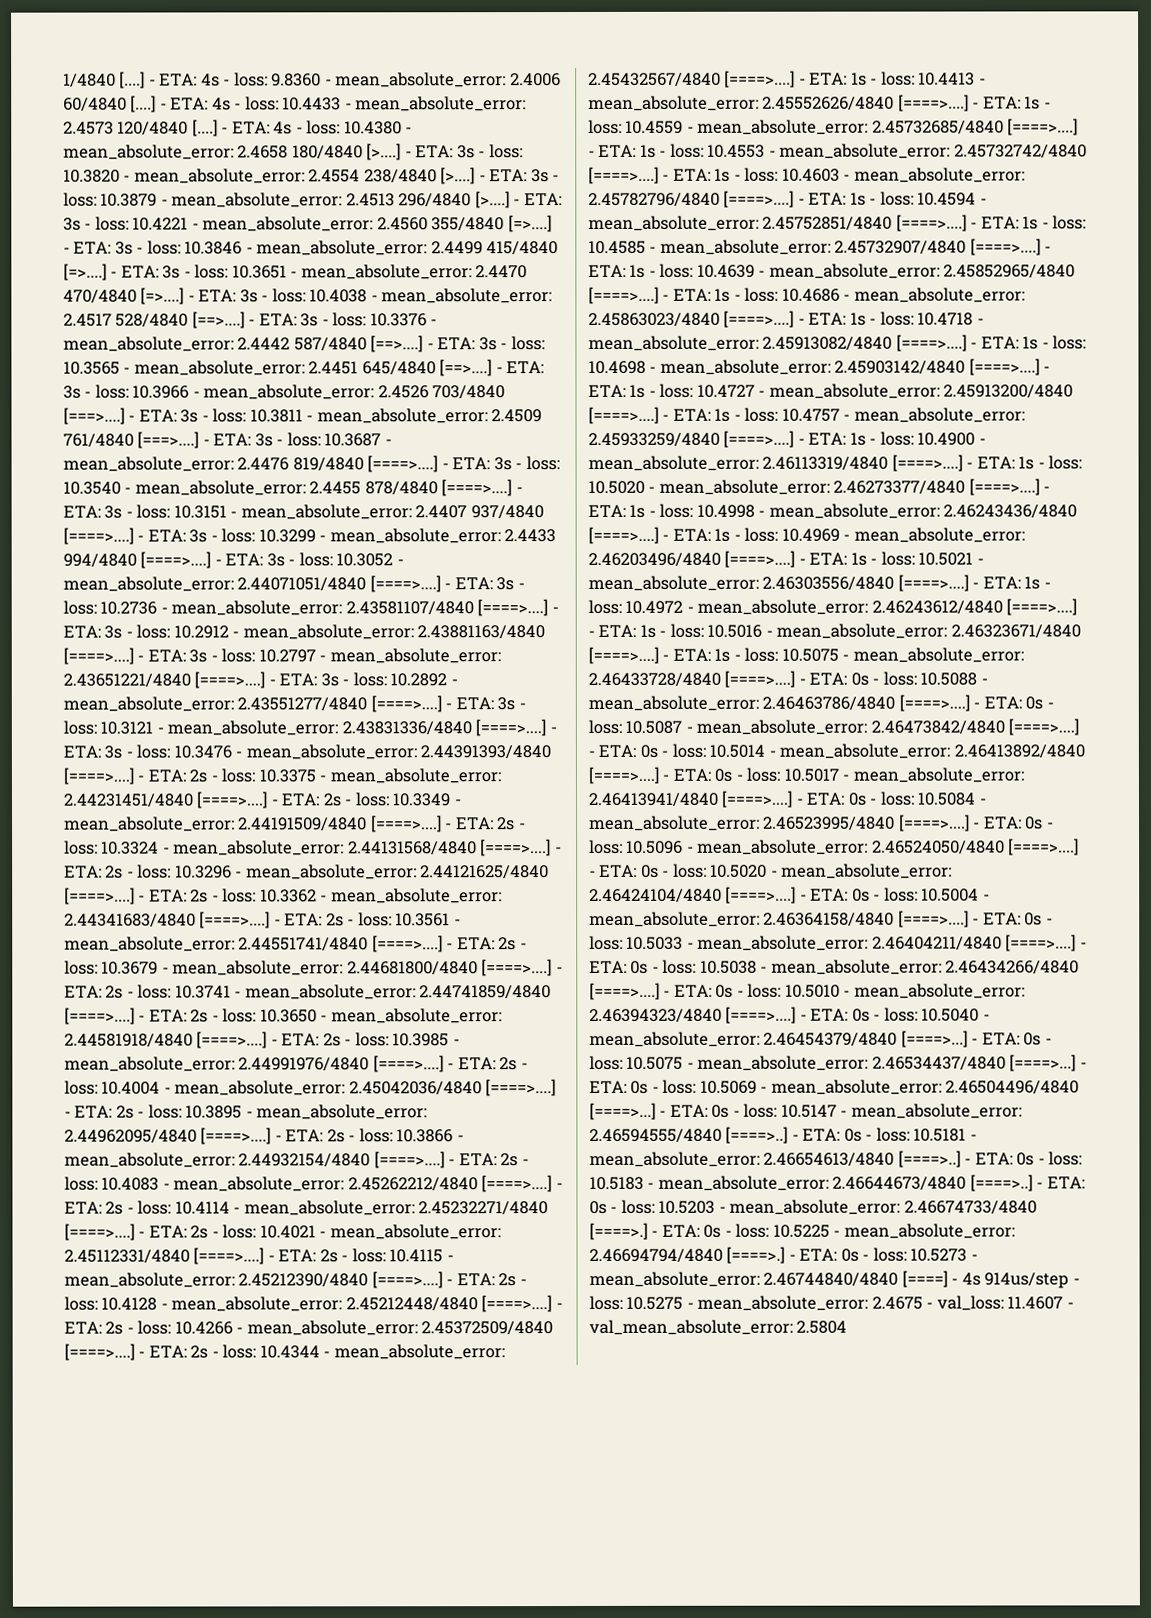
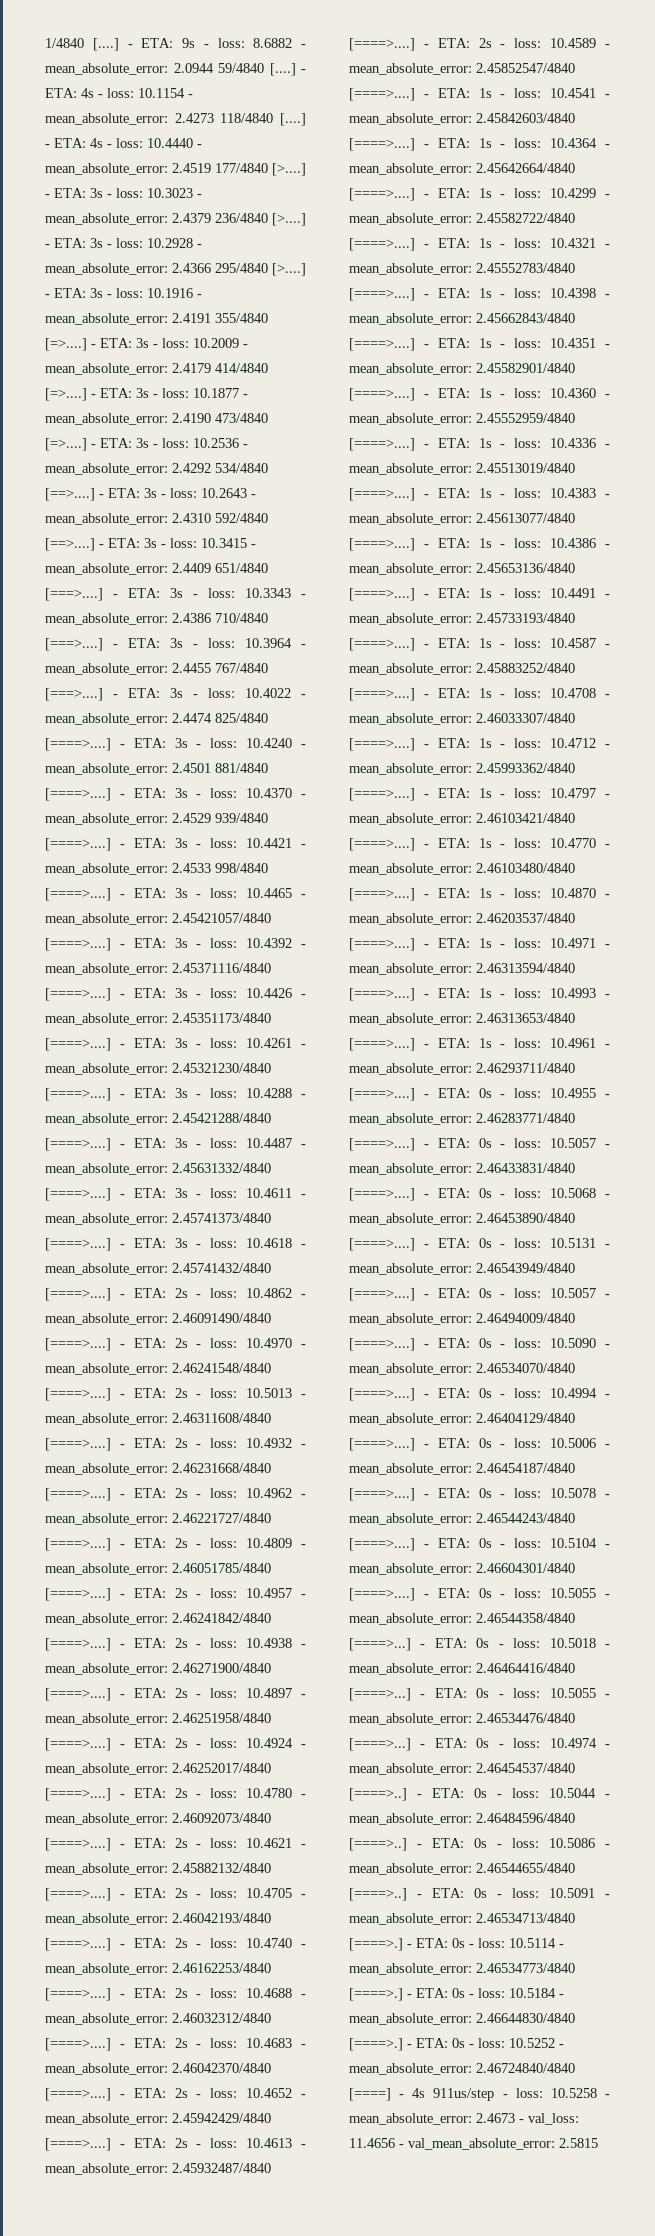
- - ETA: 4s - loss: 9.8360 - mean_absolute_error: 2.4006 60/4840 [....] - ETA: 4s - loss: 10.4433 - mean_absolute_error: 2.4573 120/4840 [....] - ETA: 4s - loss: 10.4380 - mean_absolute_error: 2.4658 180/4840 [>....] - ETA: 3s - loss: 10.3820 - mean_absolute_error: 2.4554 238/4840 [>....] - ETA: 3s - loss: 10.3879 - mean_absolute_error: 2.4513 296/4840 [>....] - ETA: 3s - loss: 10.4221 - mean_absolute_error: 2.4560 355/4840 [=>....]
+ - ETA: 9s - loss: 8.6882 - mean_absolute_error: 2.0944 59/4840 [....] - ETA: 4s - loss: 10.1154 - mean_absolute_error: 2.4273 118/4840 [....] - ETA: 4s - loss: 10.4440 - mean_absolute_error: 2.4519 177/4840 [>....] - ETA: 3s - loss: 10.3023 - mean_absolute_error: 2.4379 236/4840 [>....] - ETA: 3s - loss: 10.2928 - mean_absolute_error: 2.4366 295/4840 [>....] - ETA: 3s - loss: 10.1916 - mean_absolute_error: 2.4191 355/4840 [=>....]
- - ETA: 3s - loss: 10.3846 - mean_absolute_error: 2.4499 415/4840 [=>....] - ETA: 3s - loss: 10.3651 - mean_absolute_error: 2.4470 470/4840 [=>....] - ETA: 3s - loss: 10.4038 - mean_absolute_error: 2.4517 528/4840 [==>....] - ETA: 3s - loss: 10.3376 - mean_absolute_error: 2.4442 587/4840 [==>....] - ETA: 3s - loss: 10.3565 - mean_absolute_error: 2.4451 645/4840 [==>....] - ETA: 3s - loss: 10.3966 - mean_absolute_error: 2.4526 703/4840 [===>....] - ETA: 3s - loss: 10.3811 - mean_absolute_error: 2.4509 761/4840 [===>....] - ETA: 3s - loss: 10.3687 - mean_absolute_error: 2.4476 819/4840 [====>....] - ETA: 3s - loss: 10.3540 - mean_absolute_error: 2.4455 878/4840 [====>....] - ETA: 3s - loss: 10.3151 - mean_absolute_error: 2.4407 937/4840 [====>....] - ETA: 3s - loss: 10.3299 - mean_absolute_error: 2.4433 994/4840 [====>....] - ETA: 3s - loss: 10.3052 - mean_absolute_error: 2.44071051/4840 [====>....] - ETA: 3s - loss: 10.2736 - mean_absolute_error: 2.43581107/4840 [====>....] - ETA: 3s - loss: 10.2912 - mean_absolute_error: 2.43881163/4840 [====>....] - ETA: 3s - loss: 10.2797 - mean_absolute_error: 2.43651221/4840 [====>....] - ETA: 3s - loss: 10.2892 - mean_absolute_error: 2.43551277/4840 [====>....] - ETA: 3s - loss: 10.3121 - mean_absolute_error: 2.43831336/4840 [====>....] - ETA: 3s - loss: 10.3476 - mean_absolute_error: 2.44391393/4840 [====>....] - ETA: 2s - loss: 10.3375 - mean_absolute_error: 2.44231451/4840 [====>....] - ETA: 2s - loss: 10.3349 - mean_absolute_error: 2.44191509/4840 [====>....] - ETA: 2s - loss: 10.3324 - mean_absolute_error: 2.44131568/4840 [====>....] - ETA: 2s - loss: 10.3296 - mean_absolute_error: 2.44121625/4840 [====>....] - ETA: 2s - loss: 10.3362 - mean_absolute_error: 2.44341683/4840 [====>....] - ETA: 2s - loss: 10.3561 - mean_absolute_error: 2.44551741/4840 [====>....] - ETA: 2s - loss: 10.3679 - mean_absolute_error: 2.44681800/4840 [====>....] - ETA: 2s - loss: 10.3741 - mean_absolute_error: 2.44741859/4840 [====>....] - ETA: 2s - loss: 10.3650 - mean_absolute_error: 2.44581918/4840 [====>....] - ETA: 2s - loss: 10.3985 - mean_absolute_error: 2.44991976/4840 [====>....] - ETA: 2s - loss: 10.4004 - mean_absolute_error: 2.45042036/4840 [====>....] - ETA: 2s - loss: 10.3895 - mean_absolute_error: 2.44962095/4840 [====>....] - ETA: 2s - loss: 10.3866 - mean_absolute_error: 2.44932154/4840 [====>....] - ETA: 2s - loss: 10.4083 - mean_absolute_error: 2.45262212/4840 [====>....] - ETA: 2s - loss: 10.4114 - mean_absolute_error: 2.45232271/4840 [====>....] - ETA: 2s - loss: 10.4021 - mean_absolute_error: 2.45112331/4840 [====>....] - ETA: 2s - loss: 10.4115 - mean_absolute_error: 2.45212390/4840 [====>....] - ETA: 2s - loss: 10.4128 - mean_absolute_error: 2.45212448/4840 [====>....] - ETA: 2s - loss: 10.4266 - mean_absolute_error: 2.45372509/4840 [====>....] - ETA: 2s - loss: 10.4344 - mean_absolute_error: 2.45432567/4840 [====>....] - ETA: 1s - loss: 10.4413 - mean_absolute_error: 2.45552626/4840 [====>....] - ETA: 1s - loss: 10.4559 - mean_absolute_error: 2.45732685/4840 [====>....] - ETA: 1s - loss: 10.4553 - mean_absolute_error: 2.45732742/4840 [====>....] - ETA: 1s - loss: 10.4603 - mean_absolute_error: 2.45782796/4840 [====>....] - ETA: 1s - loss: 10.4594 - mean_absolute_error: 2.45752851/4840 [====>....] - ETA: 1s - loss: 10.4585 - mean_absolute_error: 2.45732907/4840 [====>....] - ETA: 1s - loss: 10.4639 - mean_absolute_error: 2.45852965/4840 [====>....] - ETA: 1s - loss: 10.4686 - mean_absolute_error: 2.45863023/4840 [====>....] - ETA: 1s - loss: 10.4718 - mean_absolute_error: 2.45913082/4840 [====>....] - ETA: 1s - loss: 10.4698 - mean_absolute_error: 2.45903142/4840 [====>....] - ETA: 1s - loss: 10.4727 - mean_absolute_error: 2.45913200/4840 [====>....] - ETA: 1s - loss: 10.4757 - mean_absolute_error: 2.45933259/4840 [====>....] - ETA: 1s - loss: 10.4900 - mean_absolute_error: 2.46113319/4840 [====>....] - ETA: 1s - loss: 10.5020 - mean_absolute_error: 2.46273377/4840 [====>....] - ETA: 1s - loss: 10.4998 - mean_absolute_error: 2.46243436/4840 [====>....] - ETA: 1s - loss: 10.4969 - mean_absolute_error: 2.46203496/4840 [====>....] - ETA: 1s - loss: 10.5021 - mean_absolute_error: 2.46303556/4840 [====>....] - ETA: 1s - loss: 10.4972 - mean_absolute_error: 2.46243612/4840 [====>....] - ETA: 1s - loss: 10.5016 - mean_absolute_error: 2.46323671/4840 [====>....] - ETA: 1s - loss: 10.5075 - mean_absolute_error: 2.46433728/4840 [====>....] - ETA: 0s - loss: 10.5088 - mean_absolute_error: 2.46463786/4840 [====>....] - ETA: 0s - loss: 10.5087 - mean_absolute_error: 2.46473842/4840 [====>....] - ETA: 0s - loss: 10.5014 - mean_absolute_error: 2.46413892/4840 [====>....] - ETA: 0s - loss: 10.5017 - mean_absolute_error: 2.46413941/4840 [====>....] - ETA: 0s - loss: 10.5084 - mean_absolute_error: 2.46523995/4840 [====>....] - ETA: 0s - loss: 10.5096 - mean_absolute_error: 2.46524050/4840 [====>....] - ETA: 0s - loss: 10.5020 - mean_absolute_error: 2.46424104/4840 [====>....] - ETA: 0s - loss: 10.5004 - mean_absolute_error: 2.46364158/4840 [====>....] - ETA: 0s - loss: 10.5033 - mean_absolute_error: 2.46404211/4840 [====>....] - ETA: 0s - loss: 10.5038 - mean_absolute_error: 2.46434266/4840 [====>....] - ETA: 0s - loss: 10.5010 - mean_absolute_error: 2.46394323/4840 [====>....] - ETA: 0s - loss: 10.5040 - mean_absolute_error: 2.46454379/4840 [====>...] - ETA: 0s - loss: 10.5075 - mean_absolute_error: 2.46534437/4840 [====>...] - ETA: 0s - loss: 10.5069 - mean_absolute_error: 2.46504496/4840 [====>...] - ETA: 0s - loss: 10.5147 - mean_absolute_error: 2.46594555/4840 [====>..] - ETA: 0s - loss: 10.5181 - mean_absolute_error: 2.46654613/4840 [====>..] - ETA: 0s - loss: 10.5183 - mean_absolute_error: 2.46644673/4840 [====>..] - ETA: 0s - loss: 10.5203 - mean_absolute_error: 2.46674733/4840 [====>.] - ETA: 0s - loss: 10.5225 - mean_absolute_error: 2.46694794/4840 [====>.] - ETA: 0s - loss: 10.5273 - mean_absolute_error: 2.46744840/4840 [====] - 4s 914us/step - loss: 10.5275 - mean_absolute_error: 2.4675 - val_loss: 11.4607 - val_mean_absolute_error: 2.5804
+ - ETA: 3s - loss: 10.2009 - mean_absolute_error: 2.4179 414/4840 [=>....] - ETA: 3s - loss: 10.1877 - mean_absolute_error: 2.4190 473/4840 [=>....] - ETA: 3s - loss: 10.2536 - mean_absolute_error: 2.4292 534/4840 [==>....] - ETA: 3s - loss: 10.2643 - mean_absolute_error: 2.4310 592/4840 [==>....] - ETA: 3s - loss: 10.3415 - mean_absolute_error: 2.4409 651/4840 [===>....] - ETA: 3s - loss: 10.3343 - mean_absolute_error: 2.4386 710/4840 [===>....] - ETA: 3s - loss: 10.3964 - mean_absolute_error: 2.4455 767/4840 [===>....] - ETA: 3s - loss: 10.4022 - mean_absolute_error: 2.4474 825/4840 [====>....] - ETA: 3s - loss: 10.4240 - mean_absolute_error: 2.4501 881/4840 [====>....] - ETA: 3s - loss: 10.4370 - mean_absolute_error: 2.4529 939/4840 [====>....] - ETA: 3s - loss: 10.4421 - mean_absolute_error: 2.4533 998/4840 [====>....] - ETA: 3s - loss: 10.4465 - mean_absolute_error: 2.45421057/4840 [====>....] - ETA: 3s - loss: 10.4392 - mean_absolute_error: 2.45371116/4840 [====>....] - ETA: 3s - loss: 10.4426 - mean_absolute_error: 2.45351173/4840 [====>....] - ETA: 3s - loss: 10.4261 - mean_absolute_error: 2.45321230/4840 [====>....] - ETA: 3s - loss: 10.4288 - mean_absolute_error: 2.45421288/4840 [====>....] - ETA: 3s - loss: 10.4487 - mean_absolute_error: 2.45631332/4840 [====>....] - ETA: 3s - loss: 10.4611 - mean_absolute_error: 2.45741373/4840 [====>....] - ETA: 3s - loss: 10.4618 - mean_absolute_error: 2.45741432/4840 [====>....] - ETA: 2s - loss: 10.4862 - mean_absolute_error: 2.46091490/4840 [====>....] - ETA: 2s - loss: 10.4970 - mean_absolute_error: 2.46241548/4840 [====>....] - ETA: 2s - loss: 10.5013 - mean_absolute_error: 2.46311608/4840 [====>....] - ETA: 2s - loss: 10.4932 - mean_absolute_error: 2.46231668/4840 [====>....] - ETA: 2s - loss: 10.4962 - mean_absolute_error: 2.46221727/4840 [====>....] - ETA: 2s - loss: 10.4809 - mean_absolute_error: 2.46051785/4840 [====>....] - ETA: 2s - loss: 10.4957 - mean_absolute_error: 2.46241842/4840 [====>....] - ETA: 2s - loss: 10.4938 - mean_absolute_error: 2.46271900/4840 [====>....] - ETA: 2s - loss: 10.4897 - mean_absolute_error: 2.46251958/4840 [====>....] - ETA: 2s - loss: 10.4924 - mean_absolute_error: 2.46252017/4840 [====>....] - ETA: 2s - loss: 10.4780 - mean_absolute_error: 2.46092073/4840 [====>....] - ETA: 2s - loss: 10.4621 - mean_absolute_error: 2.45882132/4840 [====>....] - ETA: 2s - loss: 10.4705 - mean_absolute_error: 2.46042193/4840 [====>....] - ETA: 2s - loss: 10.4740 - mean_absolute_error: 2.46162253/4840 [====>....] - ETA: 2s - loss: 10.4688 - mean_absolute_error: 2.46032312/4840 [====>....] - ETA: 2s - loss: 10.4683 - mean_absolute_error: 2.46042370/4840 [====>....] - ETA: 2s - loss: 10.4652 - mean_absolute_error: 2.45942429/4840 [====>....] - ETA: 2s - loss: 10.4613 - mean_absolute_error: 2.45932487/4840 [====>....] - ETA: 2s - loss: 10.4589 - mean_absolute_error: 2.45852547/4840 [====>....] - ETA: 1s - loss: 10.4541 - mean_absolute_error: 2.45842603/4840 [====>....] - ETA: 1s - loss: 10.4364 - mean_absolute_error: 2.45642664/4840 [====>....] - ETA: 1s - loss: 10.4299 - mean_absolute_error: 2.45582722/4840 [====>....] - ETA: 1s - loss: 10.4321 - mean_absolute_error: 2.45552783/4840 [====>....] - ETA: 1s - loss: 10.4398 - mean_absolute_error: 2.45662843/4840 [====>....] - ETA: 1s - loss: 10.4351 - mean_absolute_error: 2.45582901/4840 [====>....] - ETA: 1s - loss: 10.4360 - mean_absolute_error: 2.45552959/4840 [====>....] - ETA: 1s - loss: 10.4336 - mean_absolute_error: 2.45513019/4840 [====>....] - ETA: 1s - loss: 10.4383 - mean_absolute_error: 2.45613077/4840 [====>....] - ETA: 1s - loss: 10.4386 - mean_absolute_error: 2.45653136/4840 [====>....] - ETA: 1s - loss: 10.4491 - mean_absolute_error: 2.45733193/4840 [====>....] - ETA: 1s - loss: 10.4587 - mean_absolute_error: 2.45883252/4840 [====>....] - ETA: 1s - loss: 10.4708 - mean_absolute_error: 2.46033307/4840 [====>....] - ETA: 1s - loss: 10.4712 - mean_absolute_error: 2.45993362/4840 [====>....] - ETA: 1s - loss: 10.4797 - mean_absolute_error: 2.46103421/4840 [====>....] - ETA: 1s - loss: 10.4770 - mean_absolute_error: 2.46103480/4840 [====>....] - ETA: 1s - loss: 10.4870 - mean_absolute_error: 2.46203537/4840 [====>....] - ETA: 1s - loss: 10.4971 - mean_absolute_error: 2.46313594/4840 [====>....] - ETA: 1s - loss: 10.4993 - mean_absolute_error: 2.46313653/4840 [====>....] - ETA: 1s - loss: 10.4961 - mean_absolute_error: 2.46293711/4840 [====>....] - ETA: 0s - loss: 10.4955 - mean_absolute_error: 2.46283771/4840 [====>....] - ETA: 0s - loss: 10.5057 - mean_absolute_error: 2.46433831/4840 [====>....] - ETA: 0s - loss: 10.5068 - mean_absolute_error: 2.46453890/4840 [====>....] - ETA: 0s - loss: 10.5131 - mean_absolute_error: 2.46543949/4840 [====>....] - ETA: 0s - loss: 10.5057 - mean_absolute_error: 2.46494009/4840 [====>....] - ETA: 0s - loss: 10.5090 - mean_absolute_error: 2.46534070/4840 [====>....] - ETA: 0s - loss: 10.4994 - mean_absolute_error: 2.46404129/4840 [====>....] - ETA: 0s - loss: 10.5006 - mean_absolute_error: 2.46454187/4840 [====>....] - ETA: 0s - loss: 10.5078 - mean_absolute_error: 2.46544243/4840 [====>....] - ETA: 0s - loss: 10.5104 - mean_absolute_error: 2.46604301/4840 [====>....] - ETA: 0s - loss: 10.5055 - mean_absolute_error: 2.46544358/4840 [====>...] - ETA: 0s - loss: 10.5018 - mean_absolute_error: 2.46464416/4840 [====>...] - ETA: 0s - loss: 10.5055 - mean_absolute_error: 2.46534476/4840 [====>...] - ETA: 0s - loss: 10.4974 - mean_absolute_error: 2.46454537/4840 [====>..] - ETA: 0s - loss: 10.5044 - mean_absolute_error: 2.46484596/4840 [====>..] - ETA: 0s - loss: 10.5086 - mean_absolute_error: 2.46544655/4840 [====>..] - ETA: 0s - loss: 10.5091 - mean_absolute_error: 2.46534713/4840 [====>.] - ETA: 0s - loss: 10.5114 - mean_absolute_error: 2.46534773/4840 [====>.] - ETA: 0s - loss: 10.5184 - mean_absolute_error: 2.46644830/4840 [====>.] - ETA: 0s - loss: 10.5252 - mean_absolute_error: 2.46724840/4840 [====] - 4s 911us/step - loss: 10.5258 - mean_absolute_error: 2.4673 - val_loss: 11.4656 - val_mean_absolute_error: 2.5815

